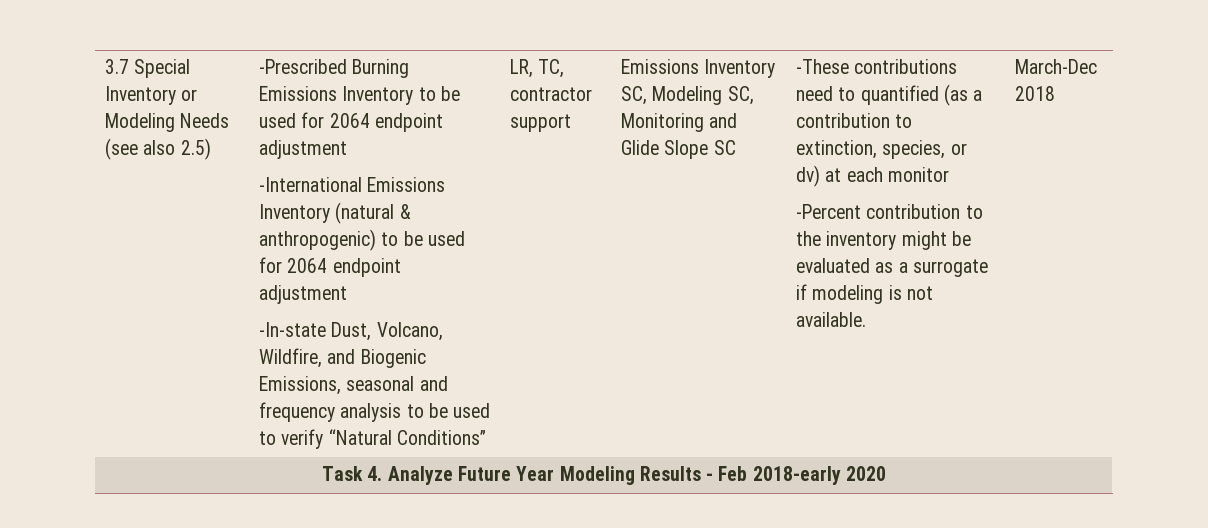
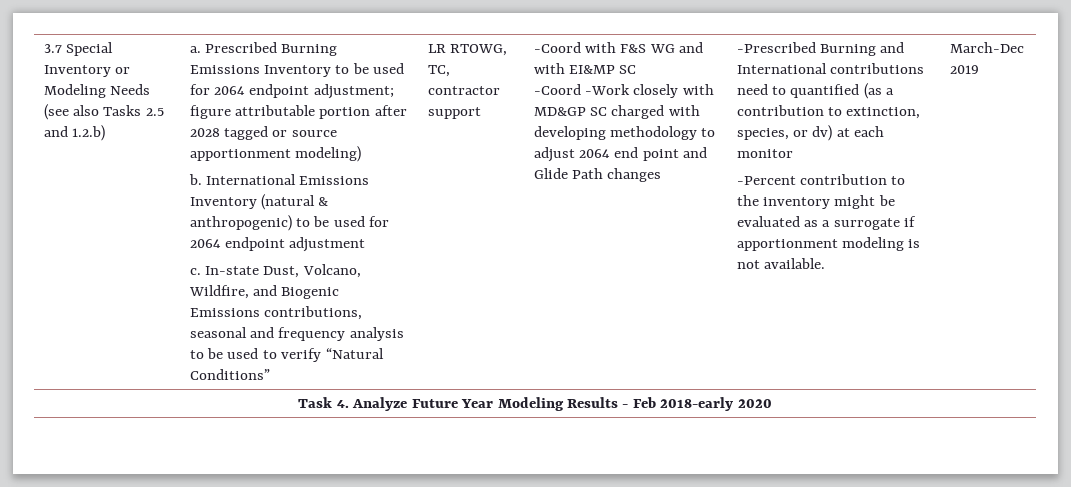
- 3.7 Special Inventory or Modeling Needs (see also 2.5) | -Prescribed Burning Emissions Inventory to be used for 2064 endpoint adjustment
- -International Emissions Inventory (natural & anthropogenic) to be used for 2064 endpoint adjustment
+ 3.7 Special Inventory or Modeling Needs (see also Tasks 2.5 and 1.2.b) | a. Prescribed Burning Emissions Inventory to be used for 2064 endpoint adjustment; figure attributable portion after 2028 tagged or source apportionment modeling)
+ b. International Emissions Inventory (natural & anthropogenic) to be used for 2064 endpoint adjustment
- -In-state Dust, Volcano, Wildfire, and Biogenic Emissions, seasonal and frequency analysis to be used to verify “Natural Conditions”
+ c. In-state Dust, Volcano, Wildfire, and Biogenic Emissions contributions, seasonal and frequency analysis to be used to verify “Natural Conditions”
- LR, TC, contractor support
+ LR RTOWG, TC, contractor support
- Emissions Inventory SC, Modeling SC, Monitoring and Glide Slope SC | -These contributions need to quantified (as a contribution to extinction, species, or dv) at each monitor
+ -Coord with F&S WG and with EI&MP SC
+ -Coord -Work closely with MD&GP SC charged with developing methodology to adjust 2064 end point and Glide Path changes | -Prescribed Burning and International contributions need to quantified (as a contribution to extinction, species, or dv) at each monitor
- -Percent contribution to the inventory might be evaluated as a surrogate if modeling is not available.
+ -Percent contribution to the inventory might be evaluated as a surrogate if apportionment modeling is not available.
- March-Dec 2018
+ March-Dec 2019

